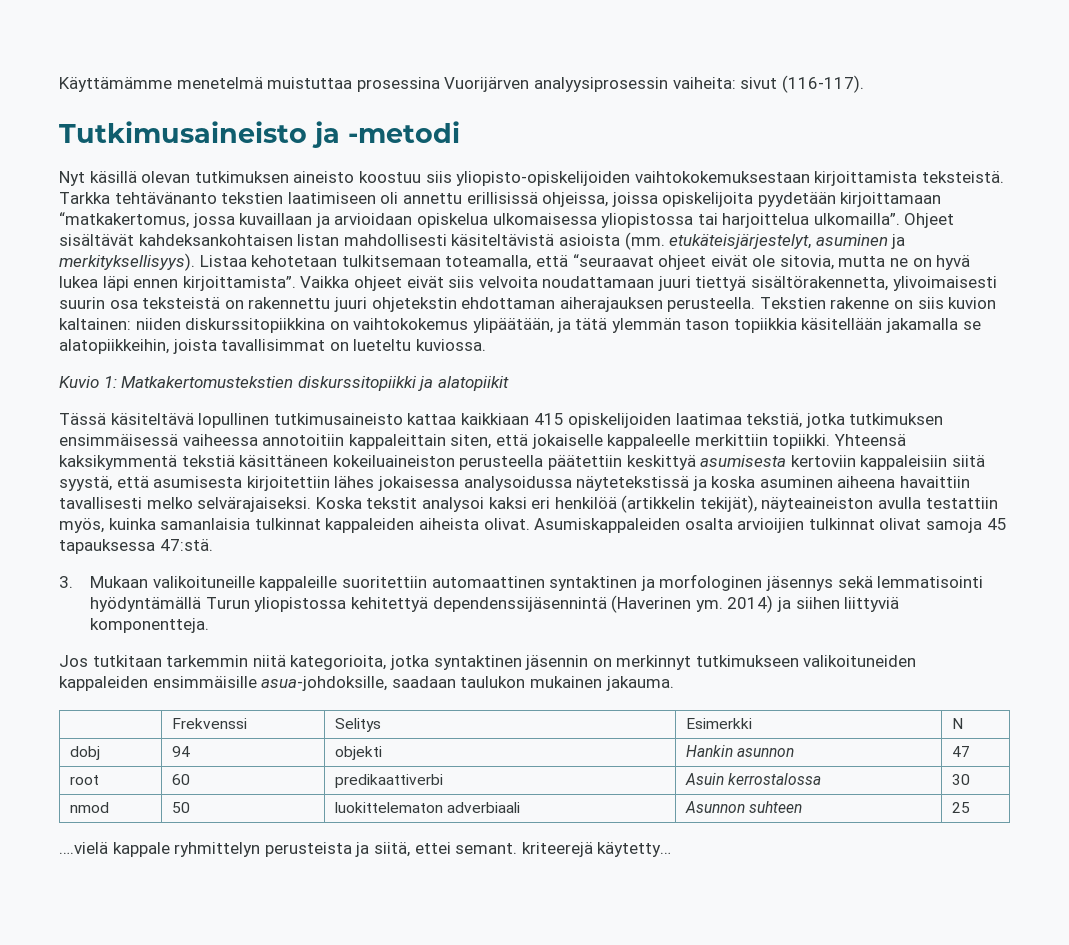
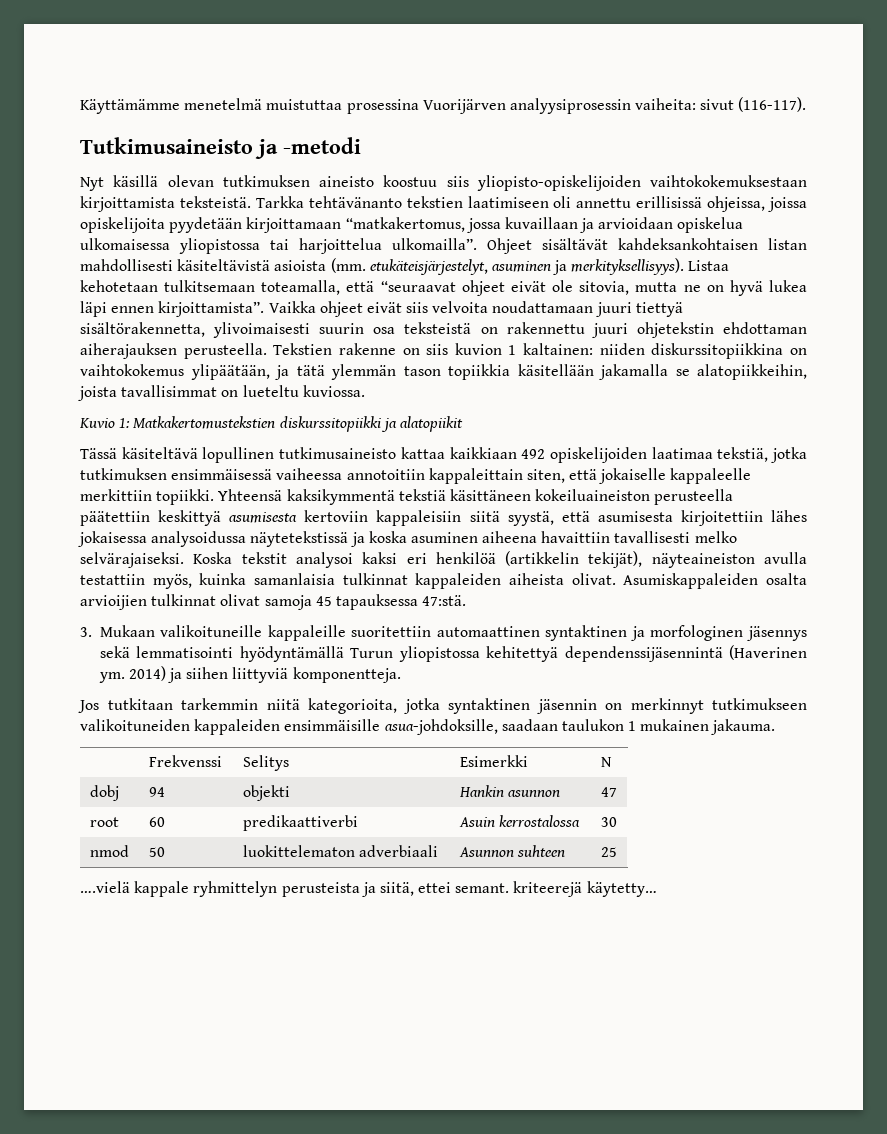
- Tekstien rakenne on siis kuvion kaltainen: niiden diskurssitopiikkina on vaihtokokemus ylipäätään, ja tätä ylemmän tason topiikkia käsitellään jakamalla se alatopiikkeihin, joista tavallisimmat on lueteltu kuviossa.
+ Tekstien rakenne on siis kuvion 1 kaltainen: niiden diskurssitopiikkina on vaihtokokemus ylipäätään, ja tätä ylemmän tason topiikkia käsitellään jakamalla se alatopiikkeihin, joista tavallisimmat on lueteltu kuviossa.
- Tässä käsiteltävä lopullinen tutkimusaineisto kattaa kaikkiaan 415 opiskelijoiden laatimaa tekstiä, jotka tutkimuksen ensimmäisessä vaiheessa annotoitiin kappaleittain siten, että jokaiselle kappaleelle merkittiin topiikki.
+ Tässä käsiteltävä lopullinen tutkimusaineisto kattaa kaikkiaan 492 opiskelijoiden laatimaa tekstiä, jotka tutkimuksen ensimmäisessä vaiheessa annotoitiin kappaleittain siten, että jokaiselle kappaleelle merkittiin topiikki.
- Jos tutkitaan tarkemmin niitä kategorioita, jotka syntaktinen jäsennin on merkinnyt tutkimukseen valikoituneiden kappaleiden ensimmäisille asua-johdoksille, saadaan taulukon mukainen jakauma.
+ Jos tutkitaan tarkemmin niitä kategorioita, jotka syntaktinen jäsennin on merkinnyt tutkimukseen valikoituneiden kappaleiden ensimmäisille asua-johdoksille, saadaan taulukon 1 mukainen jakauma.

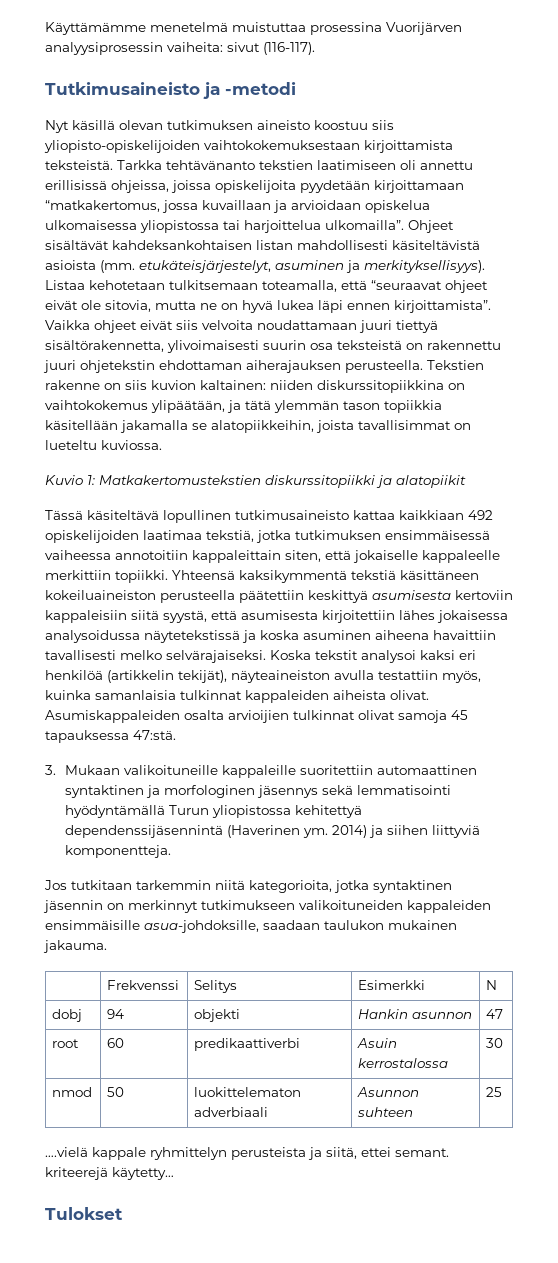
- Tekstien rakenne on siis kuvion 1 kaltainen: niiden diskurssitopiikkina on vaihtokokemus ylipäätään, ja tätä ylemmän tason topiikkia käsitellään jakamalla se alatopiikkeihin, joista tavallisimmat on lueteltu kuviossa.
+ Tekstien rakenne on siis kuvion kaltainen: niiden diskurssitopiikkina on vaihtokokemus ylipäätään, ja tätä ylemmän tason topiikkia käsitellään jakamalla se alatopiikkeihin, joista tavallisimmat on lueteltu kuviossa.
- Jos tutkitaan tarkemmin niitä kategorioita, jotka syntaktinen jäsennin on merkinnyt tutkimukseen valikoituneiden kappaleiden ensimmäisille asua-johdoksille, saadaan taulukon 1 mukainen jakauma.
+ Jos tutkitaan tarkemmin niitä kategorioita, jotka syntaktinen jäsennin on merkinnyt tutkimukseen valikoituneiden kappaleiden ensimmäisille asua-johdoksille, saadaan taulukon mukainen jakauma.
+ Tulokset

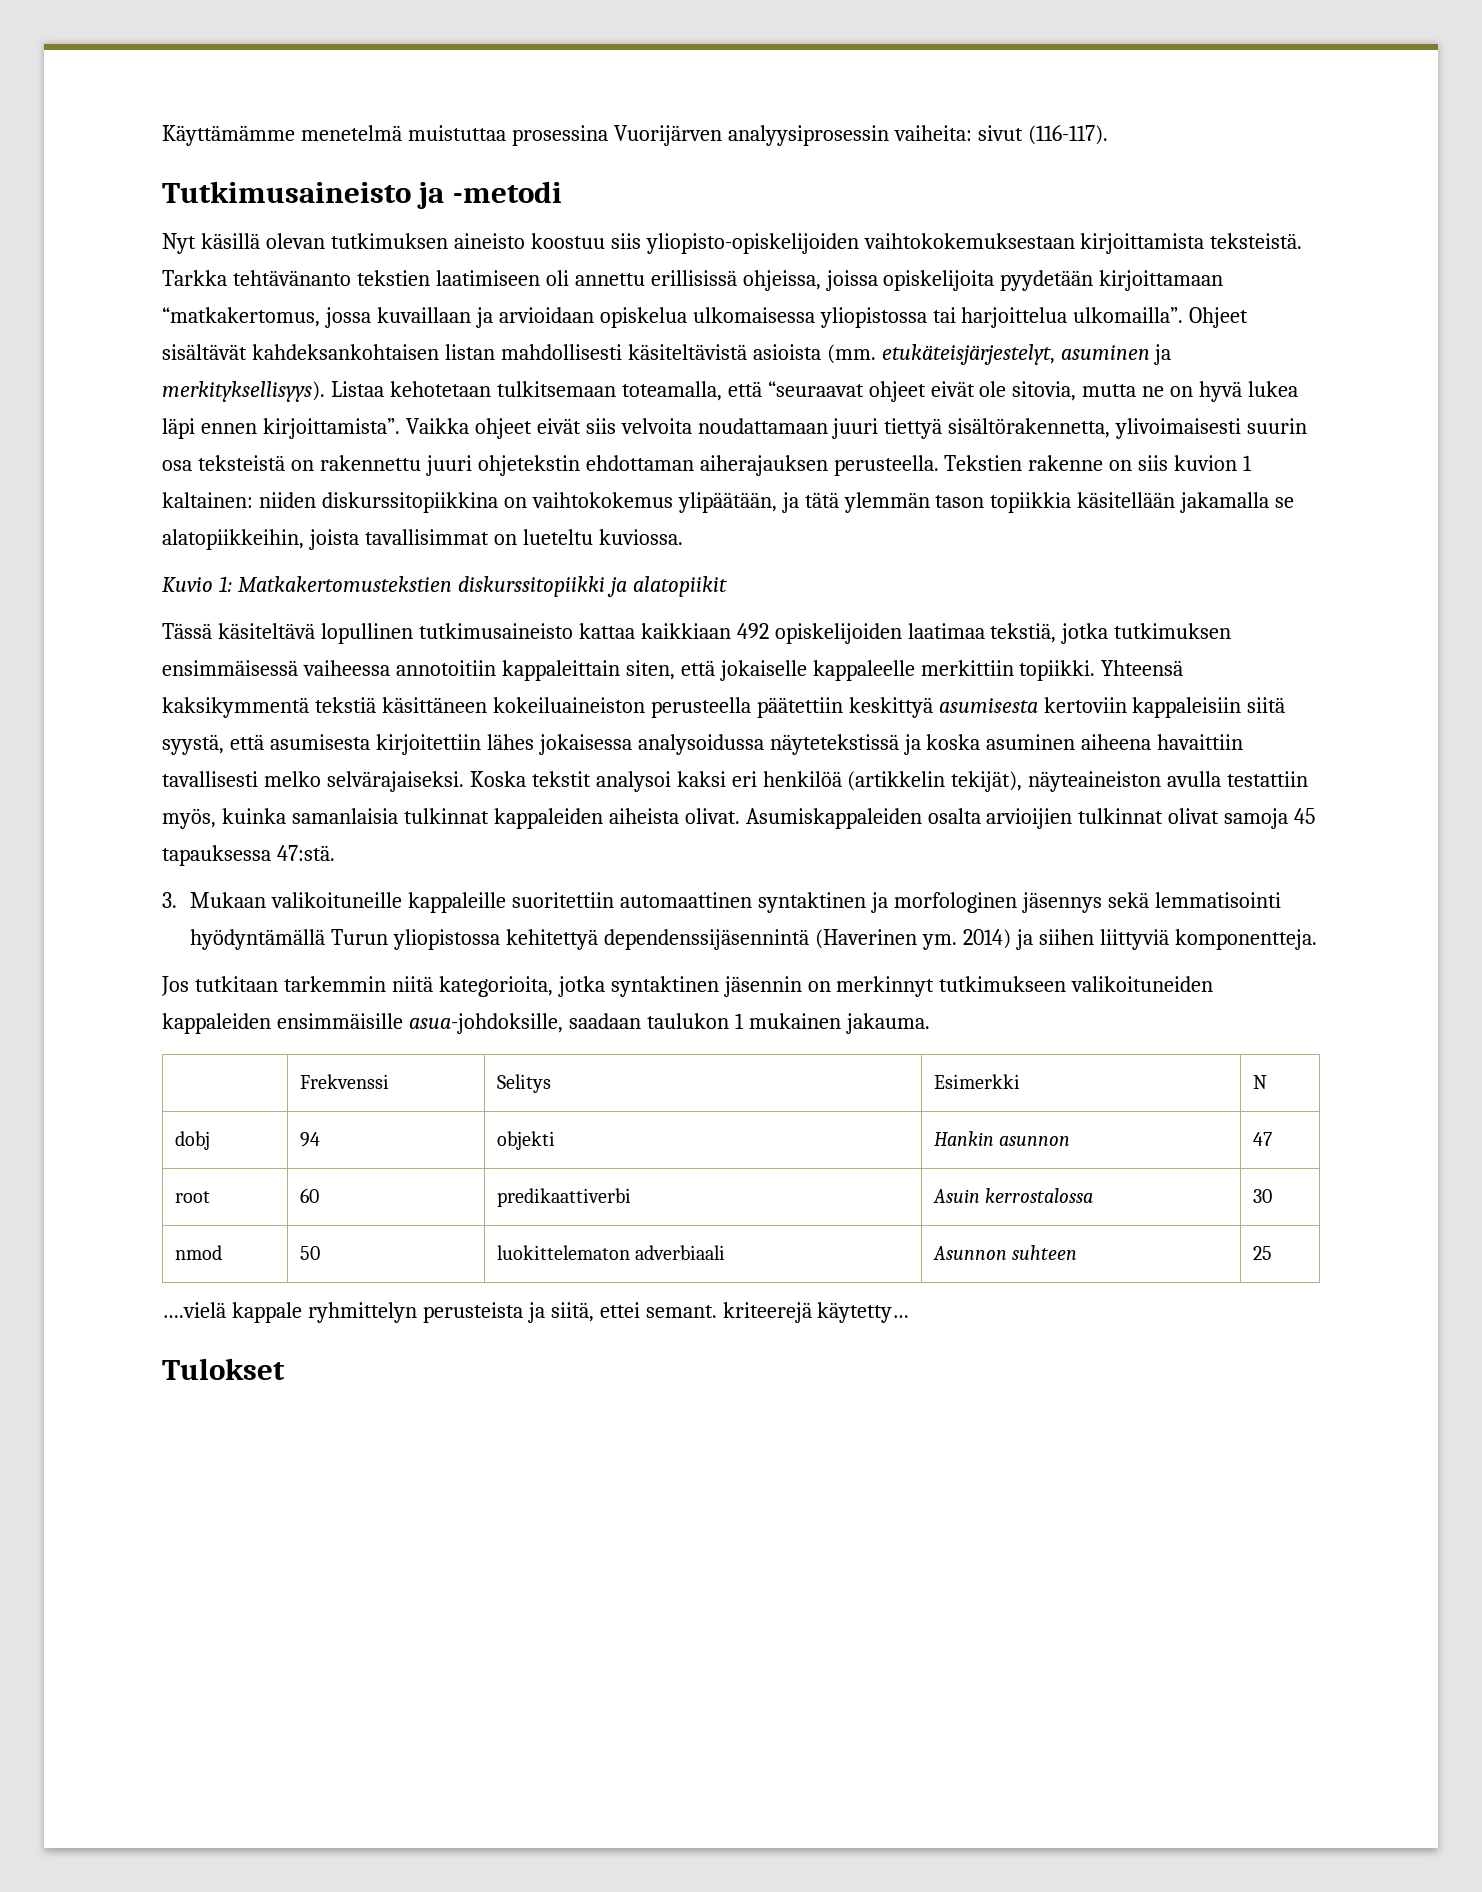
- Tekstien rakenne on siis kuvion kaltainen: niiden diskurssitopiikkina on vaihtokokemus ylipäätään, ja tätä ylemmän tason topiikkia käsitellään jakamalla se alatopiikkeihin, joista tavallisimmat on lueteltu kuviossa.
+ Tekstien rakenne on siis kuvion 1 kaltainen: niiden diskurssitopiikkina on vaihtokokemus ylipäätään, ja tätä ylemmän tason topiikkia käsitellään jakamalla se alatopiikkeihin, joista tavallisimmat on lueteltu kuviossa.
- Jos tutkitaan tarkemmin niitä kategorioita, jotka syntaktinen jäsennin on merkinnyt tutkimukseen valikoituneiden kappaleiden ensimmäisille asua-johdoksille, saadaan taulukon mukainen jakauma.
+ Jos tutkitaan tarkemmin niitä kategorioita, jotka syntaktinen jäsennin on merkinnyt tutkimukseen valikoituneiden kappaleiden ensimmäisille asua-johdoksille, saadaan taulukon 1 mukainen jakauma.

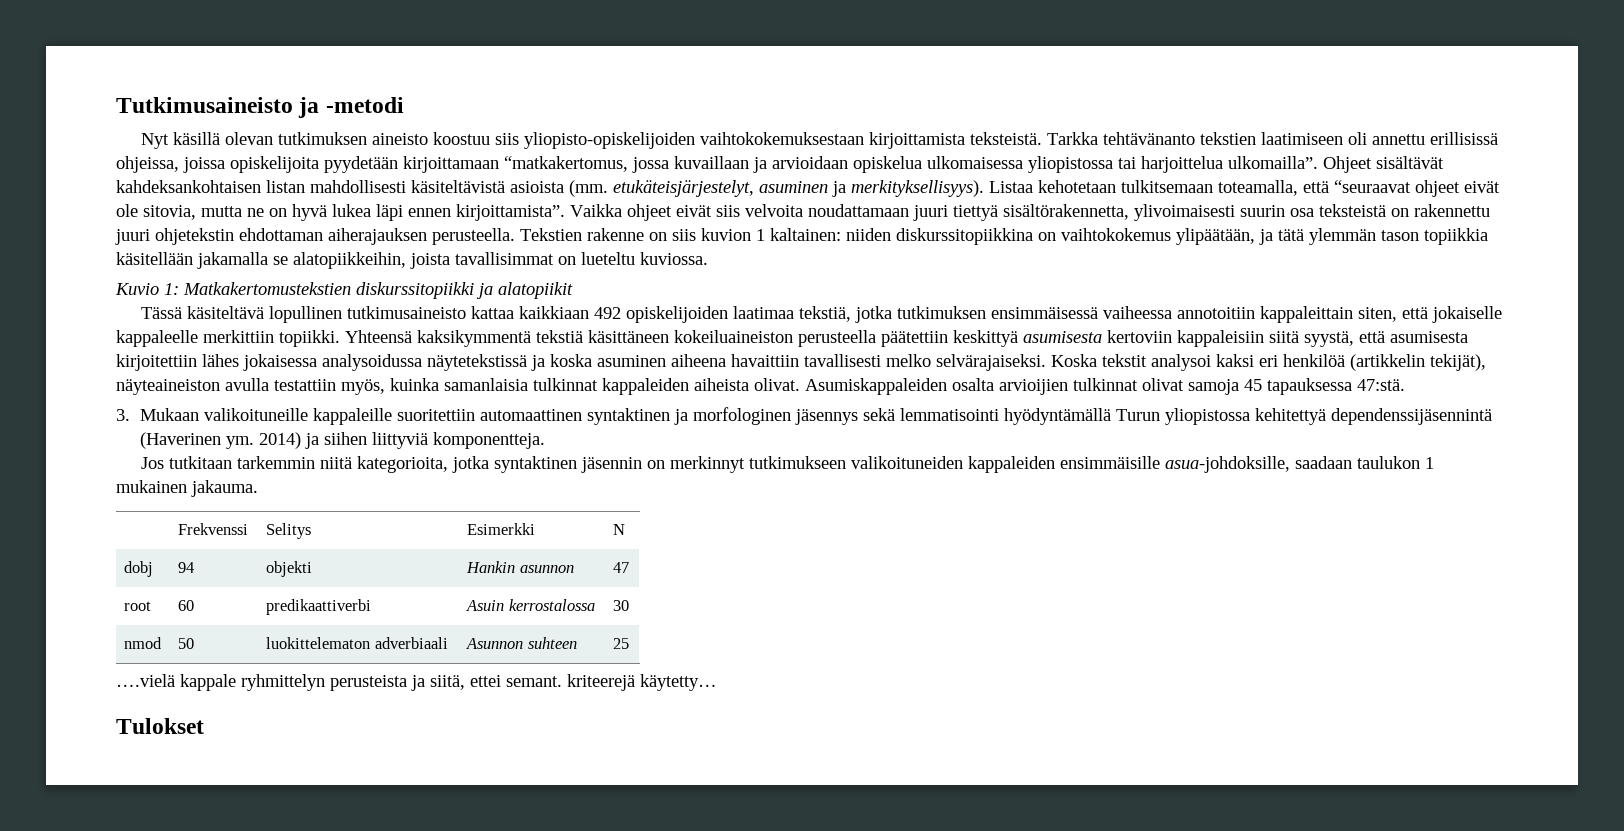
- Käyttämämme menetelmä muistuttaa prosessina Vuorijärven analyysiprosessin vaiheita: sivut (116-117).

